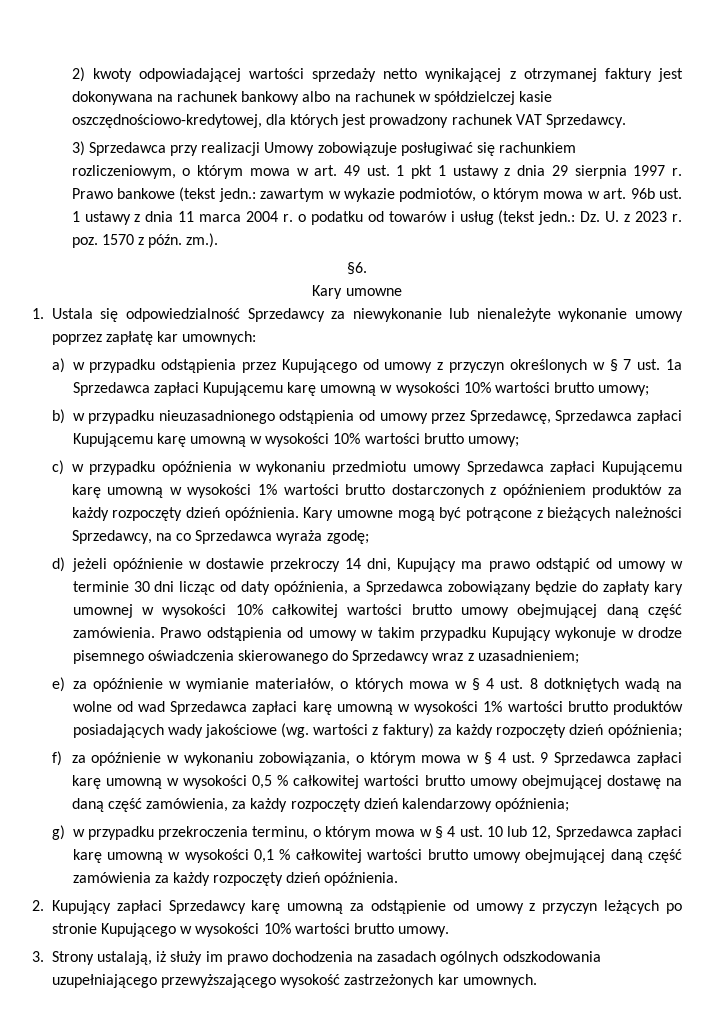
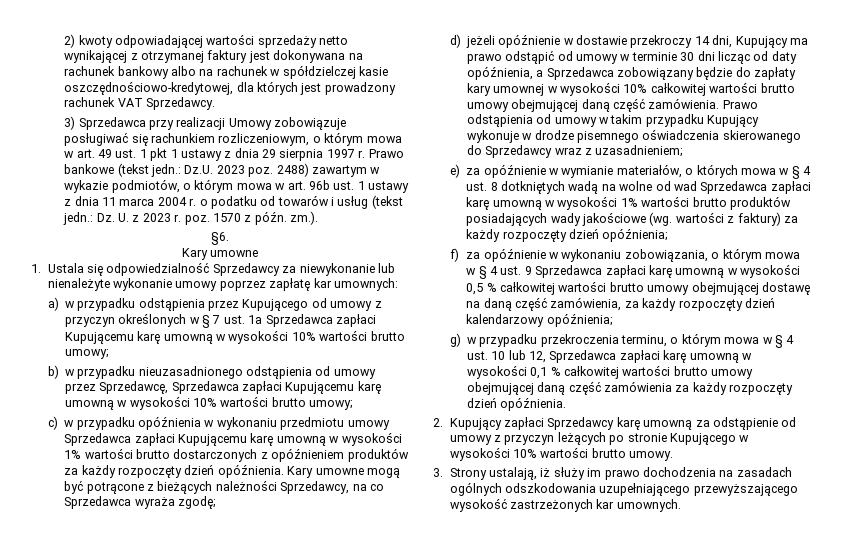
- Prawo bankowe (tekst jedn.: zawartym w wykazie podmiotów, o którym mowa w art. 96b ust. 1 ustawy z dnia 11 marca 2004 r. o podatku od towarów i usług (tekst jedn.: Dz. U. z 2023 r. poz. 1570 z późn. zm.).
+ Prawo bankowe (tekst jedn.: Dz.U. 2023 poz. 2488) zawartym w wykazie podmiotów, o którym mowa w art. 96b ust. 1 ustawy z dnia 11 marca 2004 r. o podatku od towarów i usług (tekst jedn.: Dz. U. z 2023 r. poz. 1570 z późn. zm.).

